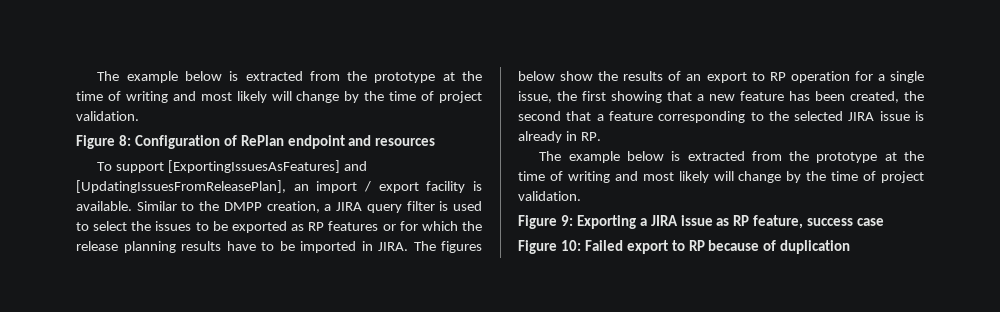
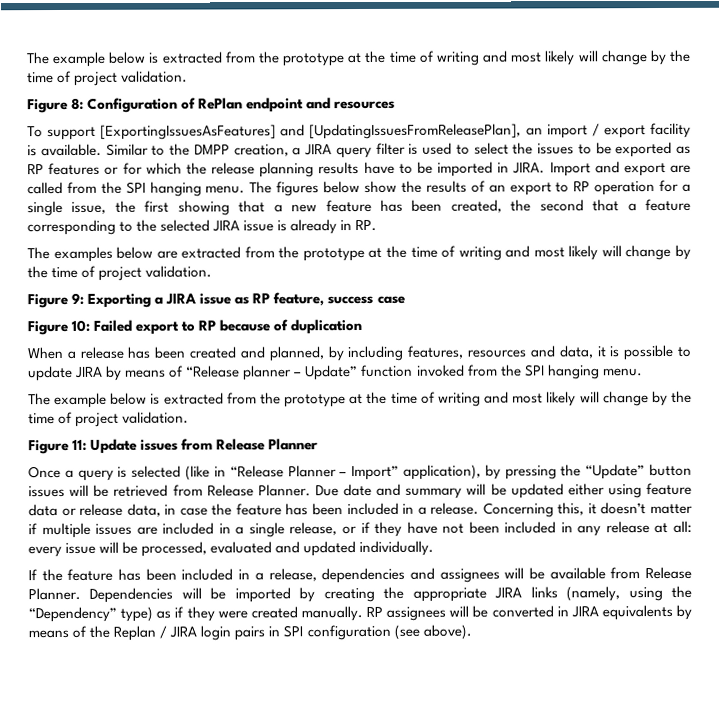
+ Import and export are called from the SPI hanging menu.
  The figures below show the results of an export to RP operation for a single issue, the first showing that a new feature has been created, the second that a feature corresponding to the selected JIRA issue is already in RP.
- The example below is extracted from the prototype at the time of writing and most likely will change by the time of project validation.
+ The examples below are extracted from the prototype at the time of writing and most likely will change by the time of project validation.
+ When a release has been created and planned, by including features, resources and data, it is possible to update JIRA by means of “Release planner – Update” function invoked from the SPI hanging menu.
+ The example below is extracted from the prototype at the time of writing and most likely will change by the time of project validation.
+ Figure 11: Update issues from Release Planner
+ Once a query is selected (like in “Release Planner – Import” application), by pressing the “Update” button issues will be retrieved from Release Planner. Due date and summary will be updated either using feature data or release data, in case the feature has been included in a release. Concerning this, it doesn’t matter if multiple issues are included in a single release, or if they have not been included in any release at all: every issue will be processed, evaluated and updated individually.
+ If the feature has been included in a release, dependencies and assignees will be available from Release Planner. Dependencies will be imported by creating the appropriate JIRA links (namely, using the “Dependency” type) as if they were created manually. RP assignees will be converted in JIRA equivalents by means of the Replan / JIRA login pairs in SPI configuration (see above).

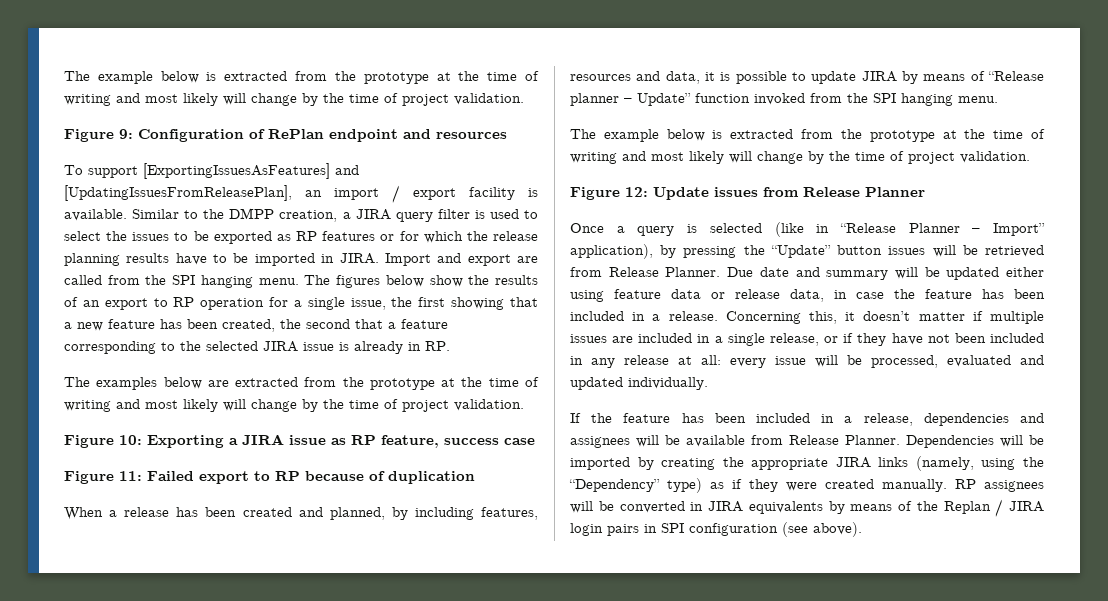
- Figure 8: Configuration of RePlan endpoint and resources
+ Figure 9: Configuration of RePlan endpoint and resources
- Figure 9: Exporting a JIRA issue as RP feature, success case
+ Figure 10: Exporting a JIRA issue as RP feature, success case
- Figure 10: Failed export to RP because of duplication
+ Figure 11: Failed export to RP because of duplication
- Figure 11: Update issues from Release Planner
+ Figure 12: Update issues from Release Planner

